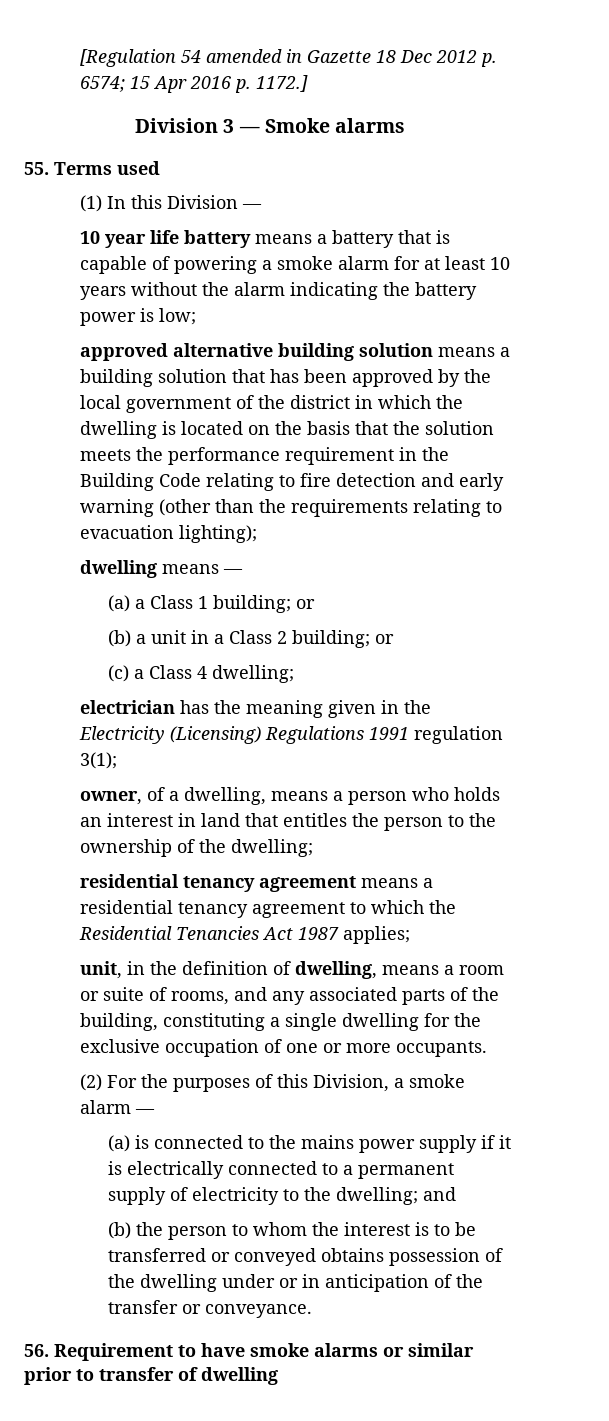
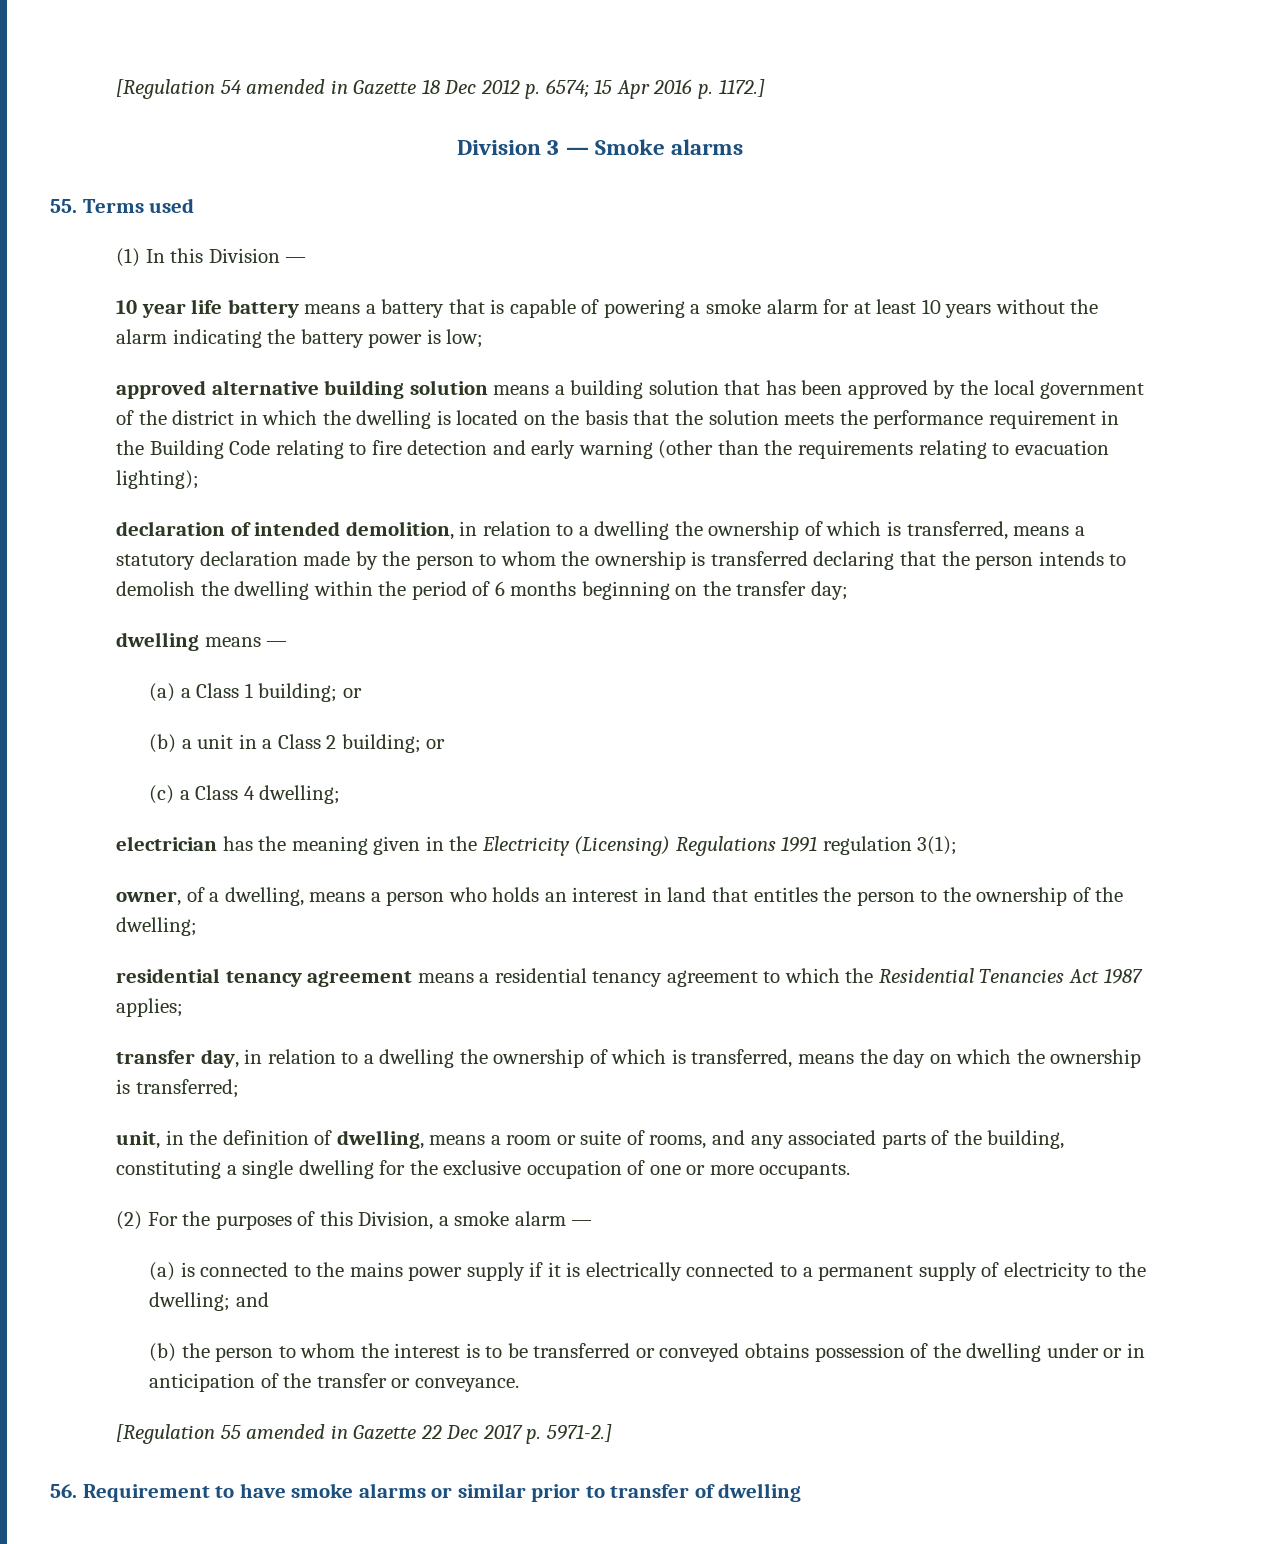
+ declaration of intended demolition, in relation to a dwelling the ownership of which is transferred, means a statutory declaration made by the person to whom the ownership is transferred declaring that the person intends to demolish the dwelling within the period of 6 months beginning on the transfer day;
+ transfer day, in relation to a dwelling the ownership of which is transferred, means the day on which the ownership is transferred;
+ [Regulation 55 amended in Gazette 22 Dec 2017 p. 5971-2.]

